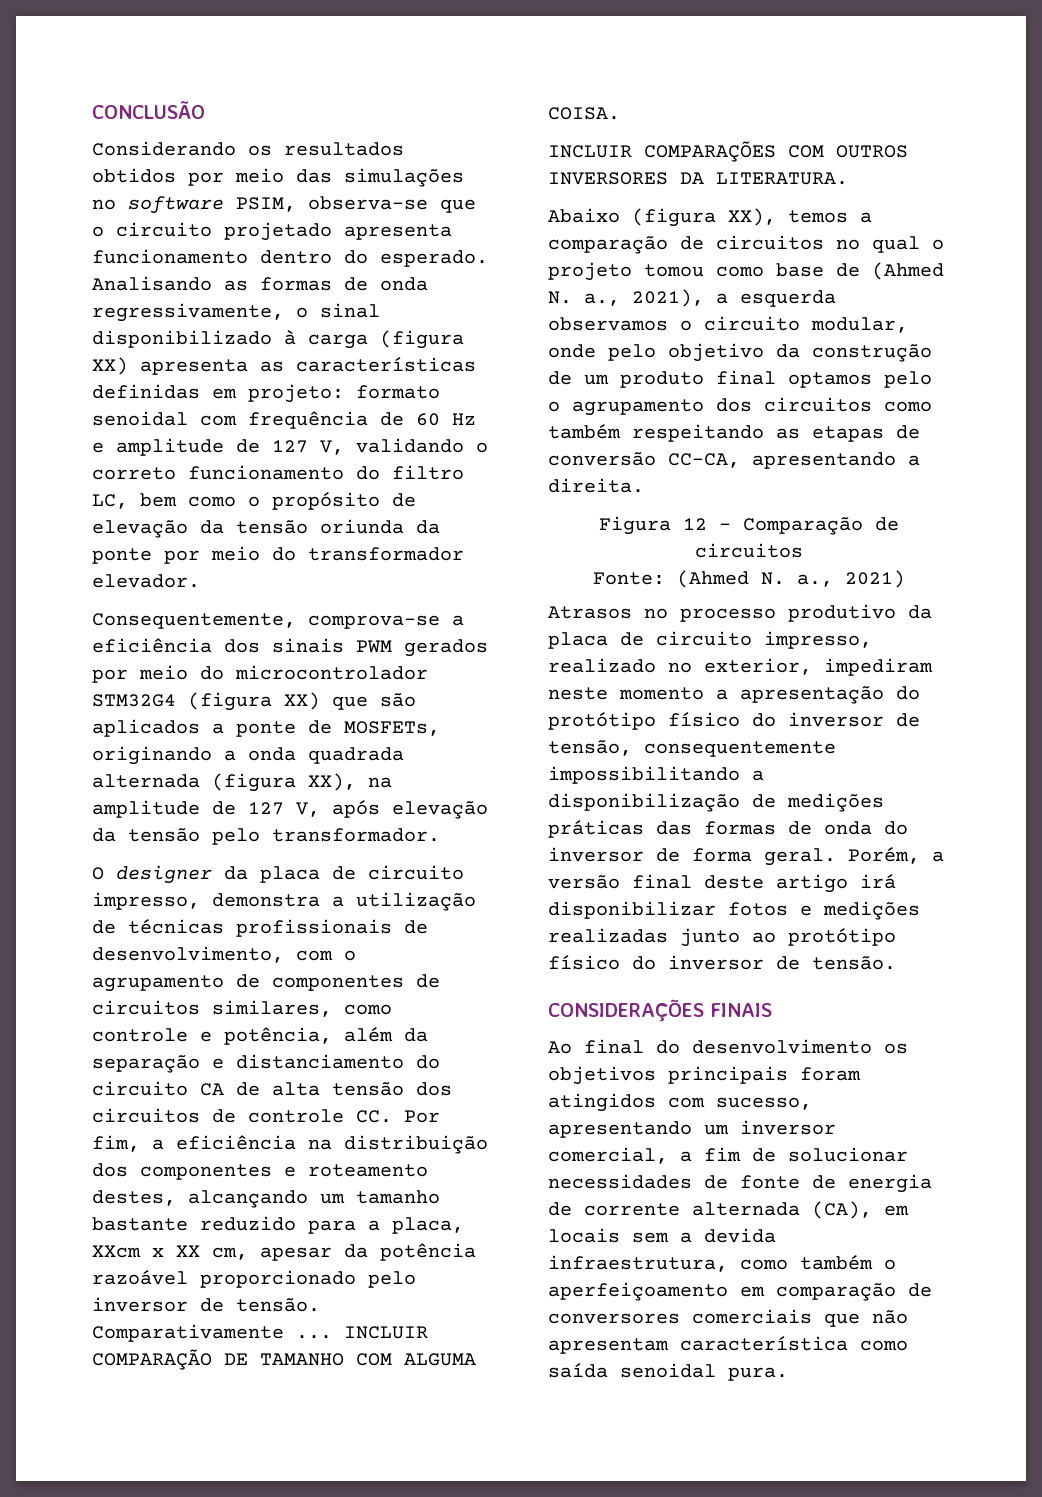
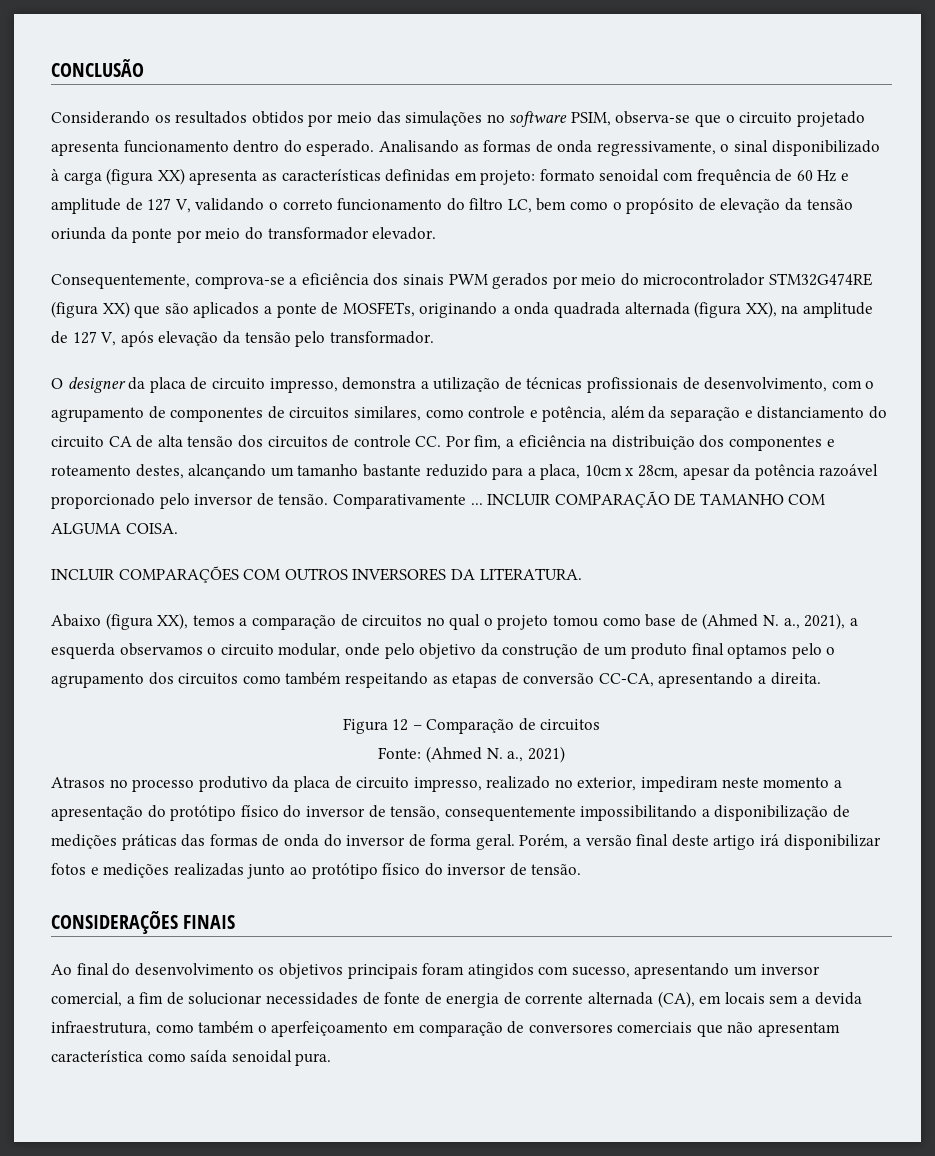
- Consequentemente, comprova-se a eficiência dos sinais PWM gerados por meio do microcontrolador STM32G4 (figura XX) que são aplicados a ponte de MOSFETs, originando a onda quadrada alternada (figura XX), na amplitude de 127 V, após elevação da tensão pelo transformador.
+ Consequentemente, comprova-se a eficiência dos sinais PWM gerados por meio do microcontrolador STM32G474RE (figura XX) que são aplicados a ponte de MOSFETs, originando a onda quadrada alternada (figura XX), na amplitude de 127 V, após elevação da tensão pelo transformador.
- O designer da placa de circuito impresso, demonstra a utilização de técnicas profissionais de desenvolvimento, com o agrupamento de componentes de circuitos similares, como controle e potência, além da separação e distanciamento do circuito CA de alta tensão dos circuitos de controle CC. Por fim, a eficiência na distribuição dos componentes e roteamento destes, alcançando um tamanho bastante reduzido para a placa, XXcm x XX cm, apesar da potência razoável proporcionado pelo inversor de tensão.
+ O designer da placa de circuito impresso, demonstra a utilização de técnicas profissionais de desenvolvimento, com o agrupamento de componentes de circuitos similares, como controle e potência, além da separação e distanciamento do circuito CA de alta tensão dos circuitos de controle CC. Por fim, a eficiência na distribuição dos componentes e roteamento destes, alcançando um tamanho bastante reduzido para a placa, 10cm x 28cm, apesar da potência razoável proporcionado pelo inversor de tensão.

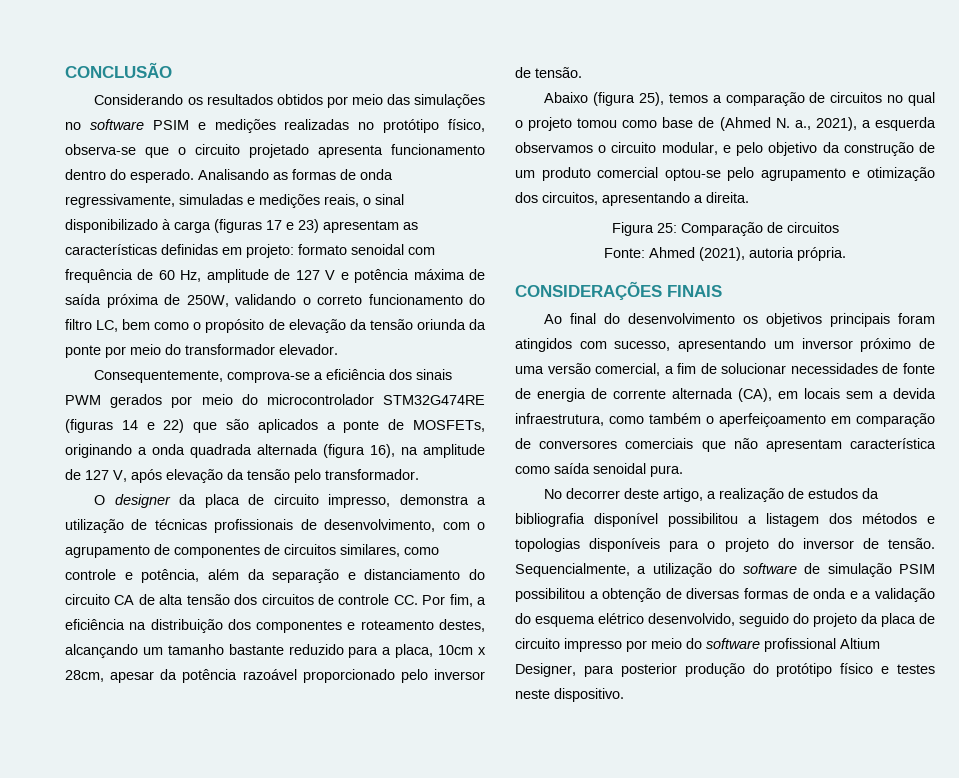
- Considerando os resultados obtidos por meio das simulações no software PSIM, observa-se que o circuito projetado apresenta funcionamento dentro do esperado.
+ Considerando os resultados obtidos por meio das simulações no software PSIM e medições realizadas no protótipo físico, observa-se que o circuito projetado apresenta funcionamento dentro do esperado.
- Analisando as formas de onda regressivamente, o sinal disponibilizado à carga (figura XX) apresenta as características definidas em projeto: formato senoidal com frequência de 60 Hz e amplitude de 127 V, validando o correto funcionamento do filtro LC, bem como o propósito de elevação da tensão oriunda da ponte por meio do transformador elevador.
+ Analisando as formas de onda regressivamente, simuladas e medições reais, o sinal disponibilizado à carga (figuras 17 e 23) apresentam as características definidas em projeto: formato senoidal com frequência de 60 Hz, amplitude de 127 V e potência máxima de saída próxima de 250W, validando o correto funcionamento do filtro LC, bem como o propósito de elevação da tensão oriunda da ponte por meio do transformador elevador.
- Consequentemente, comprova-se a eficiência dos sinais PWM gerados por meio do microcontrolador STM32G474RE (figura XX) que são aplicados a ponte de MOSFETs, originando a onda quadrada alternada (figura XX), na amplitude de 127 V, após elevação da tensão pelo transformador.
+ Consequentemente, comprova-se a eficiência dos sinais PWM gerados por meio do microcontrolador STM32G474RE (figuras 14 e 22) que são aplicados a ponte de MOSFETs, originando a onda quadrada alternada (figura 16), na amplitude de 127 V, após elevação da tensão pelo transformador.
- Comparativamente ... INCLUIR COMPARAÇÃO DE TAMANHO COM ALGUMA COISA.
- INCLUIR COMPARAÇÕES COM OUTROS INVERSORES DA LITERATURA.
- Abaixo (figura XX), temos a comparação de circuitos no qual o projeto tomou como base de (Ahmed N. a., 2021), a esquerda observamos o circuito modular, onde pelo objetivo da construção de um produto final optamos pelo o agrupamento dos circuitos como também respeitando as etapas de conversão CC-CA, apresentando a direita.
+ Abaixo (figura 25), temos a comparação de circuitos no qual o projeto tomou como base de (Ahmed N. a., 2021), a esquerda observamos o circuito modular, e pelo objetivo da construção de um produto comercial optou-se pelo agrupamento e otimização dos circuitos, apresentando a direita.
- Figura 12 – Comparação de circuitos
+ Figura 25: Comparação de circuitos
- Fonte: (Ahmed N. a., 2021)
- Atrasos no processo produtivo da placa de circuito impresso, realizado no exterior, impediram neste momento a apresentação do protótipo físico do inversor de tensão, consequentemente impossibilitando a disponibilização de medições práticas das formas de onda do inversor de forma geral. Porém, a versão final deste artigo irá disponibilizar fotos e medições realizadas junto ao protótipo físico do inversor de tensão.
+ Fonte: Ahmed (2021), autoria própria.
- Ao final do desenvolvimento os objetivos principais foram atingidos com sucesso, apresentando um inversor comercial, a fim de solucionar necessidades de fonte de energia de corrente alternada (CA), em locais sem a devida infraestrutura, como também o aperfeiçoamento em comparação de conversores comerciais que não apresentam característica como saída senoidal pura.
+ Ao final do desenvolvimento os objetivos principais foram atingidos com sucesso, apresentando um inversor próximo de uma versão comercial, a fim de solucionar necessidades de fonte de energia de corrente alternada (CA), em locais sem a devida infraestrutura, como também o aperfeiçoamento em comparação de conversores comerciais que não apresentam característica como saída senoidal pura.
+ No decorrer deste artigo, a realização de estudos da bibliografia disponível possibilitou a listagem dos métodos e topologias disponíveis para o projeto do inversor de tensão. Sequencialmente, a utilização do software de simulação PSIM possibilitou a obtenção de diversas formas de onda e a validação do esquema elétrico desenvolvido, seguido do projeto da placa de circuito impresso por meio do software profissional Altium Designer, para posterior produção do protótipo físico e testes neste dispositivo.

